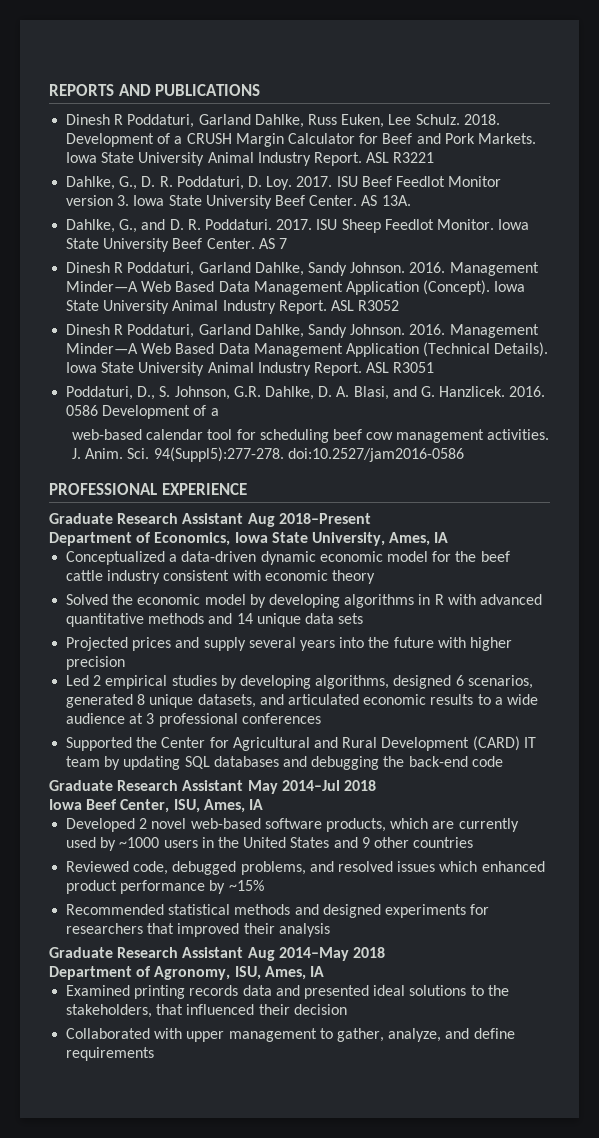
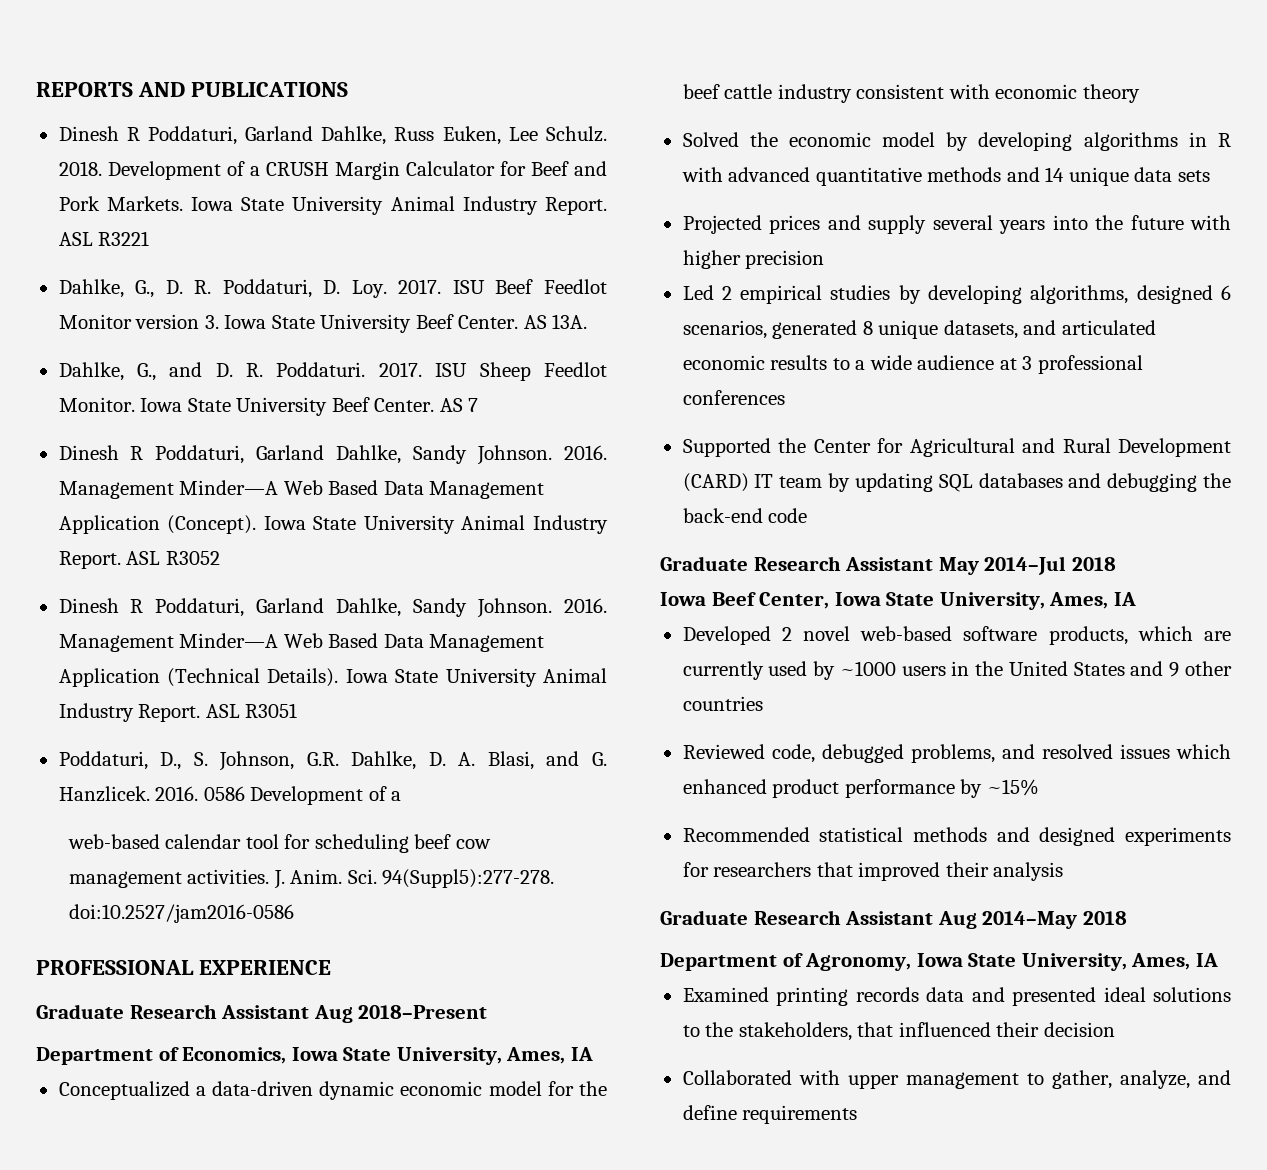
- Iowa Beef Center, ISU, Ames, IA
+ Iowa Beef Center, Iowa State University, Ames, IA
- Department of Agronomy, ISU, Ames, IA
+ Department of Agronomy, Iowa State University, Ames, IA

